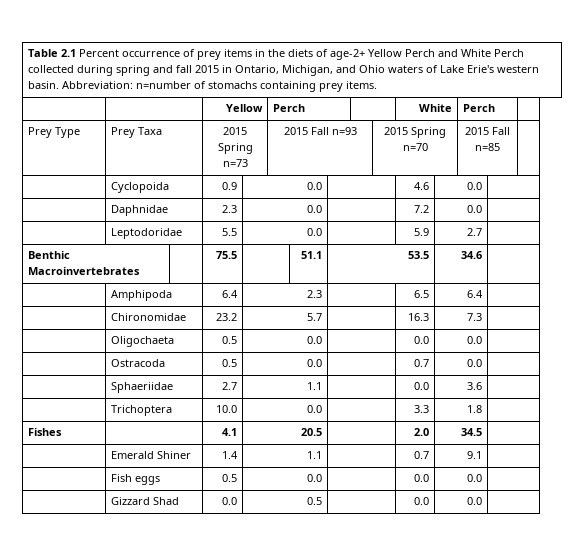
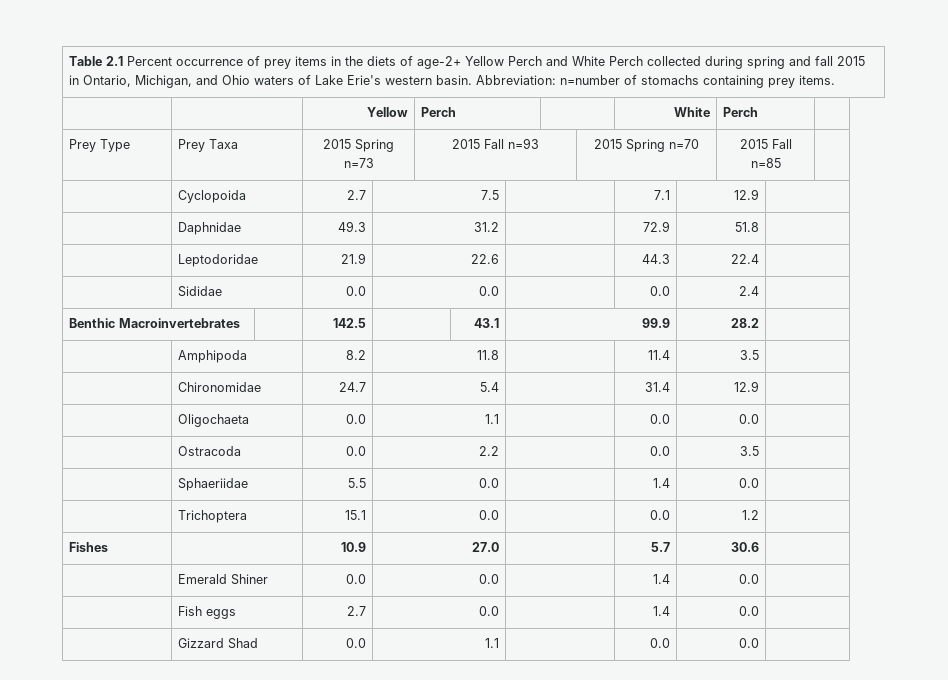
- | Cyclopoida | 0.9 | 0.0 | | 4.6 | 0.0 |
- | Daphnidae | 2.3 | 0.0 | | 7.2 | 0.0 |
- | Leptodoridae | 5.5 | 0.0 | | 5.9 | 2.7 |
+ | Cyclopoida | 2.7 | 7.5 | | 7.1 | 12.9 |
+ | Daphnidae | 49.3 | 31.2 | | 72.9 | 51.8 |
+ | Leptodoridae | 21.9 | 22.6 | | 44.3 | 22.4 |
+ | Sididae | 0.0 | 0.0 | | 0.0 | 2.4 |
- Benthic Macroinvertebrates | | 75.5 | | 51.1 | 53.5 | 34.6 |
- | Amphipoda | 6.4 | 2.3 | | 6.5 | 6.4 |
- | Chironomidae | 23.2 | 5.7 | | 16.3 | 7.3 |
+ Benthic Macroinvertebrates | | 142.5 | | 43.1 | 99.9 | 28.2 |
+ | Amphipoda | 8.2 | 11.8 | | 11.4 | 3.5 |
+ | Chironomidae | 24.7 | 5.4 | | 31.4 | 12.9 |
- | Oligochaeta | 0.5 | 0.0 | | 0.0 | 0.0 |
+ | Oligochaeta | 0.0 | 1.1 | | 0.0 | 0.0 |
- | Ostracoda | 0.5 | 0.0 | | 0.7 | 0.0 |
- | Sphaeriidae | 2.7 | 1.1 | | 0.0 | 3.6 |
- | Trichoptera | 10.0 | 0.0 | | 3.3 | 1.8 |
- Fishes | | 4.1 | 20.5 | | 2.0 | 34.5 |
+ | Ostracoda | 0.0 | 2.2 | | 0.0 | 3.5 |
+ | Sphaeriidae | 5.5 | 0.0 | | 1.4 | 0.0 |
+ | Trichoptera | 15.1 | 0.0 | | 0.0 | 1.2 |
+ Fishes | | 10.9 | 27.0 | | 5.7 | 30.6 |
- | Emerald Shiner | 1.4 | 1.1 | | 0.7 | 9.1 |
+ | Emerald Shiner | 0.0 | 0.0 | | 1.4 | 0.0 |
- | Fish eggs | 0.5 | 0.0 | | 0.0 | 0.0 |
+ | Fish eggs | 2.7 | 0.0 | | 1.4 | 0.0 |
- | Gizzard Shad | 0.0 | 0.5 | | 0.0 | 0.0 |
+ | Gizzard Shad | 0.0 | 1.1 | | 0.0 | 0.0 |

